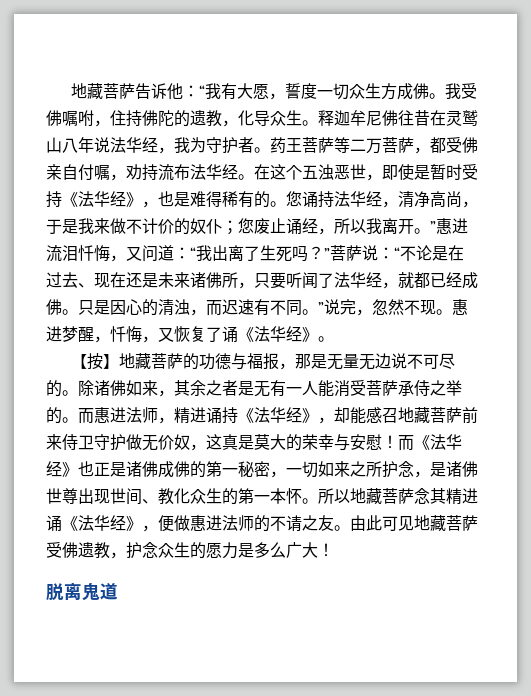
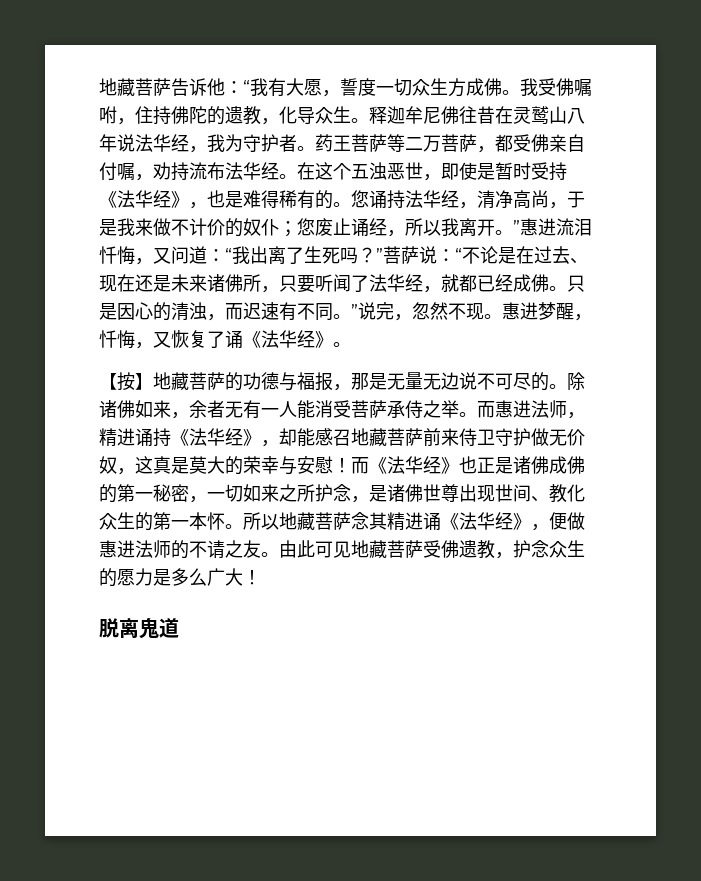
- 除诸佛如来，其余之者是无有一人能消受菩萨承侍之举的。
+ 除诸佛如来，余者无有一人能消受菩萨承侍之举。

